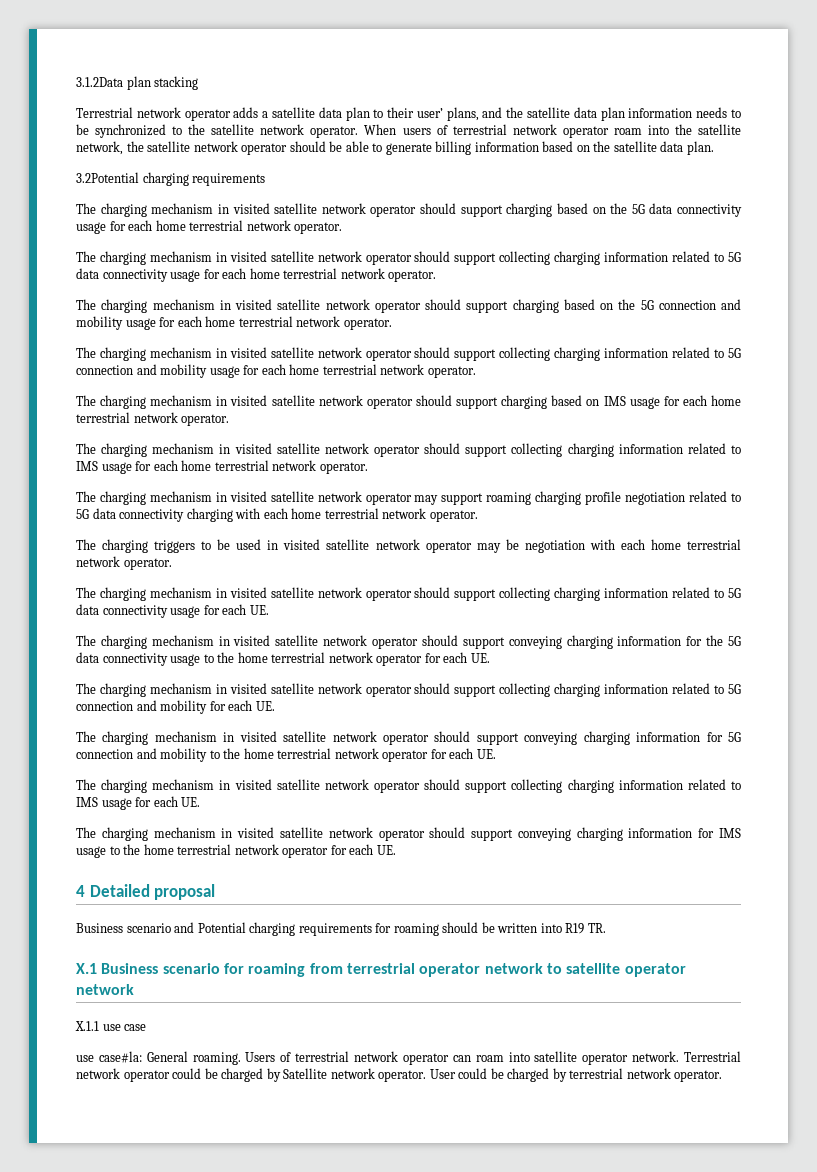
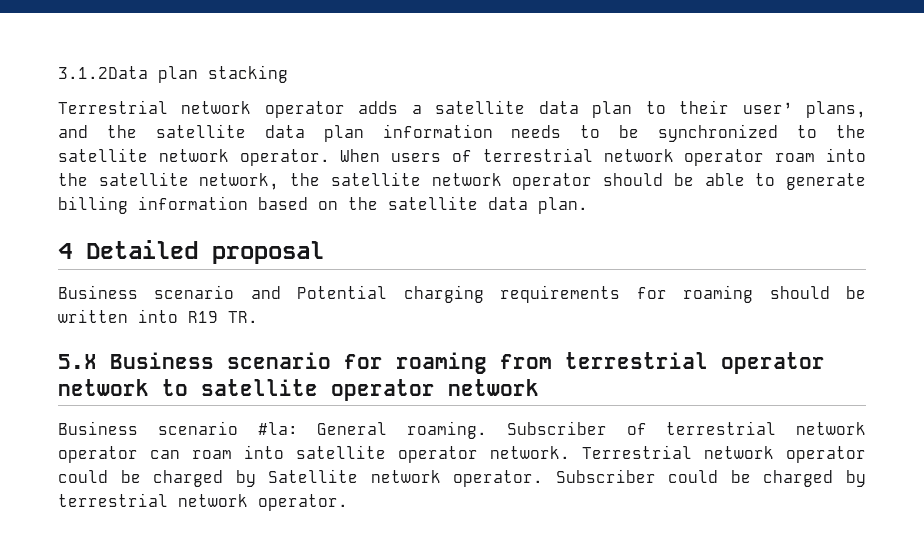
- 3.2Potential charging requirements
- The charging mechanism in visited satellite network operator should support charging based on the 5G data connectivity usage for each home terrestrial network operator.
- The charging mechanism in visited satellite network operator should support collecting charging information related to 5G data connectivity usage for each home terrestrial network operator.
- The charging mechanism in visited satellite network operator should support charging based on the 5G connection and mobility usage for each home terrestrial network operator.
- The charging mechanism in visited satellite network operator should support collecting charging information related to 5G connection and mobility usage for each home terrestrial network operator.
- The charging mechanism in visited satellite network operator should support charging based on IMS usage for each home terrestrial network operator.
- The charging mechanism in visited satellite network operator should support collecting charging information related to IMS usage for each home terrestrial network operator.
- The charging mechanism in visited satellite network operator may support roaming charging profile negotiation related to 5G data connectivity charging with each home terrestrial network operator.
- The charging triggers to be used in visited satellite network operator may be negotiation with each home terrestrial network operator.
- The charging mechanism in visited satellite network operator should support collecting charging information related to 5G data connectivity usage for each UE.
- The charging mechanism in visited satellite network operator should support conveying charging information for the 5G data connectivity usage to the home terrestrial network operator for each UE.
- The charging mechanism in visited satellite network operator should support collecting charging information related to 5G connection and mobility for each UE.
- The charging mechanism in visited satellite network operator should support conveying charging information for 5G connection and mobility to the home terrestrial network operator for each UE.
- The charging mechanism in visited satellite network operator should support collecting charging information related to IMS usage for each UE.
- The charging mechanism in visited satellite network operator should support conveying charging information for IMS usage to the home terrestrial network operator for each UE.
- X.1 Business scenario for roaming from terrestrial operator network to satellite operator network
+ 5.X Business scenario for roaming from terrestrial operator network to satellite operator network
- X.1.1 use case
- use case#la: General roaming.
+ Business scenario #la: General roaming.
- Users of terrestrial network operator can roam into satellite operator network.
+ Subscriber of terrestrial network operator can roam into satellite operator network.
- User could be charged by terrestrial network operator.
+ Subscriber could be charged by terrestrial network operator.

